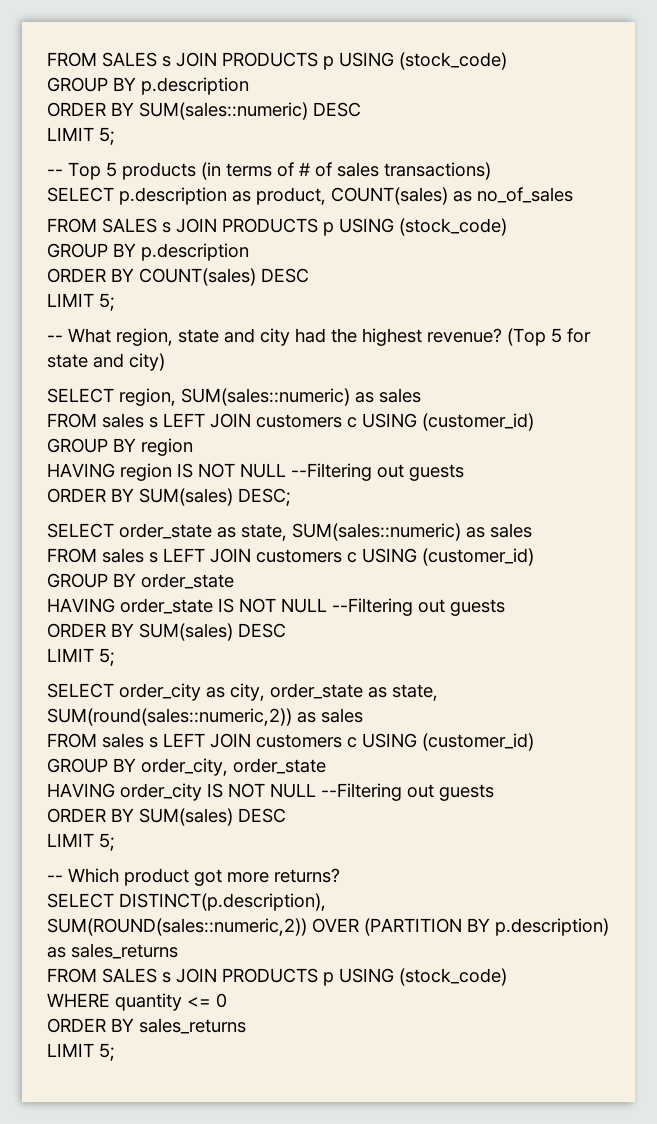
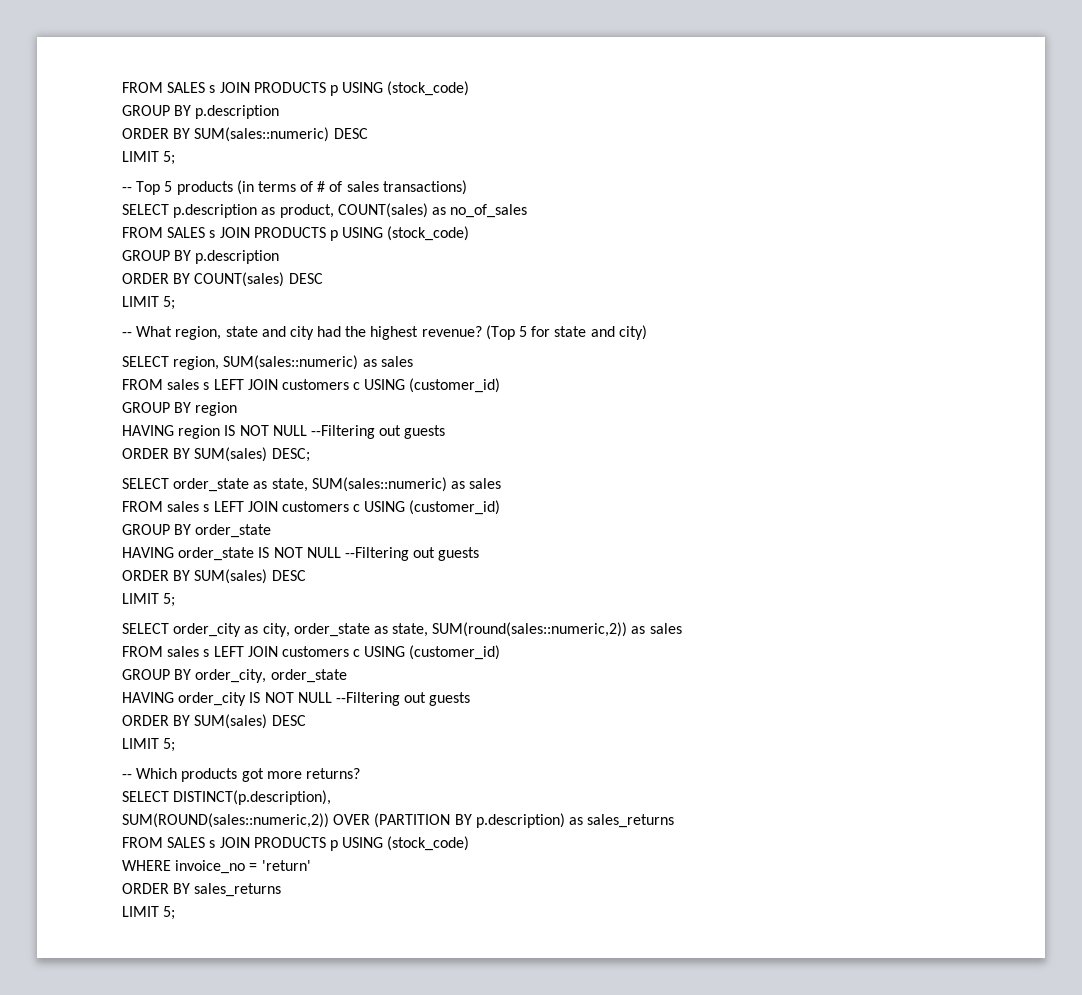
- -- Which product got more returns?
+ -- Which products got more returns?
- WHERE quantity <= 0
+ WHERE invoice_no = 'return'

